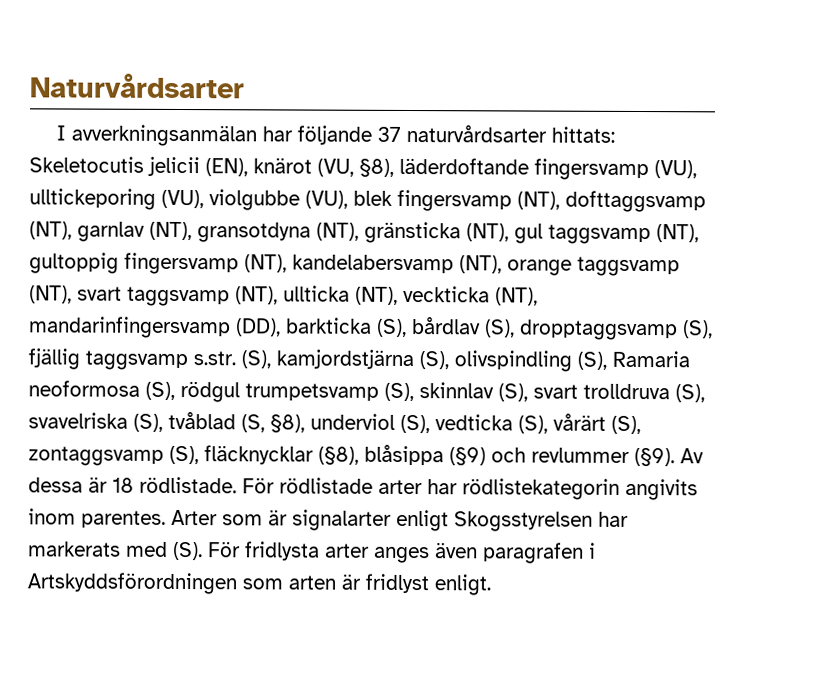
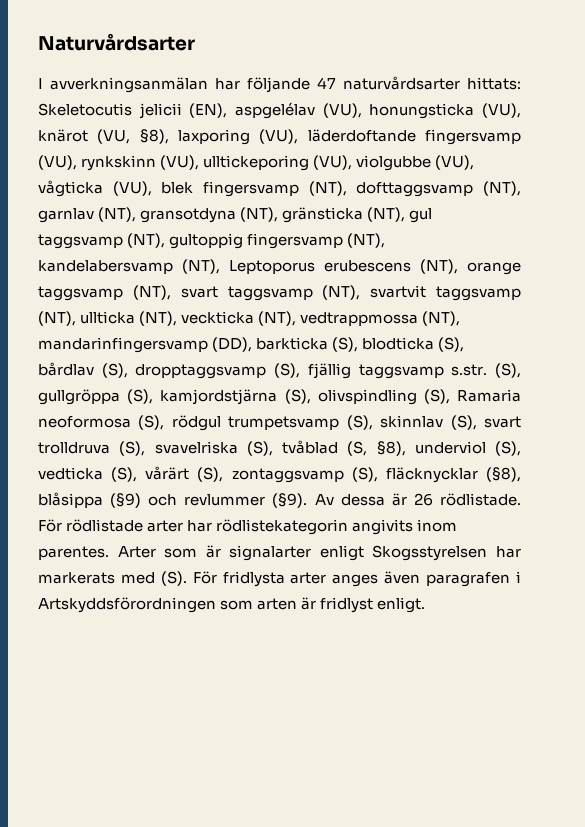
- I avverkningsanmälan har följande 37 naturvårdsarter hittats:
+ I avverkningsanmälan har följande 47 naturvårdsarter hittats:
- Skeletocutis jelicii (EN), knärot (VU, §8), läderdoftande fingersvamp (VU), ulltickeporing (VU), violgubbe (VU), blek fingersvamp (NT), dofttaggsvamp (NT), garnlav (NT), gransotdyna (NT), gränsticka (NT), gul taggsvamp (NT), gultoppig fingersvamp (NT), kandelabersvamp (NT), orange taggsvamp (NT), svart taggsvamp (NT), ullticka (NT), veckticka (NT), mandarinfingersvamp (DD), barkticka (S), bårdlav (S), dropptaggsvamp (S), fjällig taggsvamp s.str. (S), kamjordstjärna (S), olivspindling (S), Ramaria neoformosa (S), rödgul trumpetsvamp (S), skinnlav (S), svart trolldruva (S), svavelriska (S), tvåblad (S, §8), underviol (S), vedticka (S), vårärt (S), zontaggsvamp (S), fläcknycklar (§8), blåsippa (§9) och revlummer (§9).
+ Skeletocutis jelicii (EN), aspgelélav (VU), honungsticka (VU), knärot (VU, §8), laxporing (VU), läderdoftande fingersvamp (VU), rynkskinn (VU), ulltickeporing (VU), violgubbe (VU), vågticka (VU), blek fingersvamp (NT), dofttaggsvamp (NT), garnlav (NT), gransotdyna (NT), gränsticka (NT), gul taggsvamp (NT), gultoppig fingersvamp (NT), kandelabersvamp (NT), Leptoporus erubescens (NT), orange taggsvamp (NT), svart taggsvamp (NT), svartvit taggsvamp (NT), ullticka (NT), veckticka (NT), vedtrappmossa (NT), mandarinfingersvamp (DD), barkticka (S), blodticka (S), bårdlav (S), dropptaggsvamp (S), fjällig taggsvamp s.str. (S), gullgröppa (S), kamjordstjärna (S), olivspindling (S), Ramaria neoformosa (S), rödgul trumpetsvamp (S), skinnlav (S), svart trolldruva (S), svavelriska (S), tvåblad (S, §8), underviol (S), vedticka (S), vårärt (S), zontaggsvamp (S), fläcknycklar (§8), blåsippa (§9) och revlummer (§9).
- Av dessa är 18 rödlistade.
+ Av dessa är 26 rödlistade.

